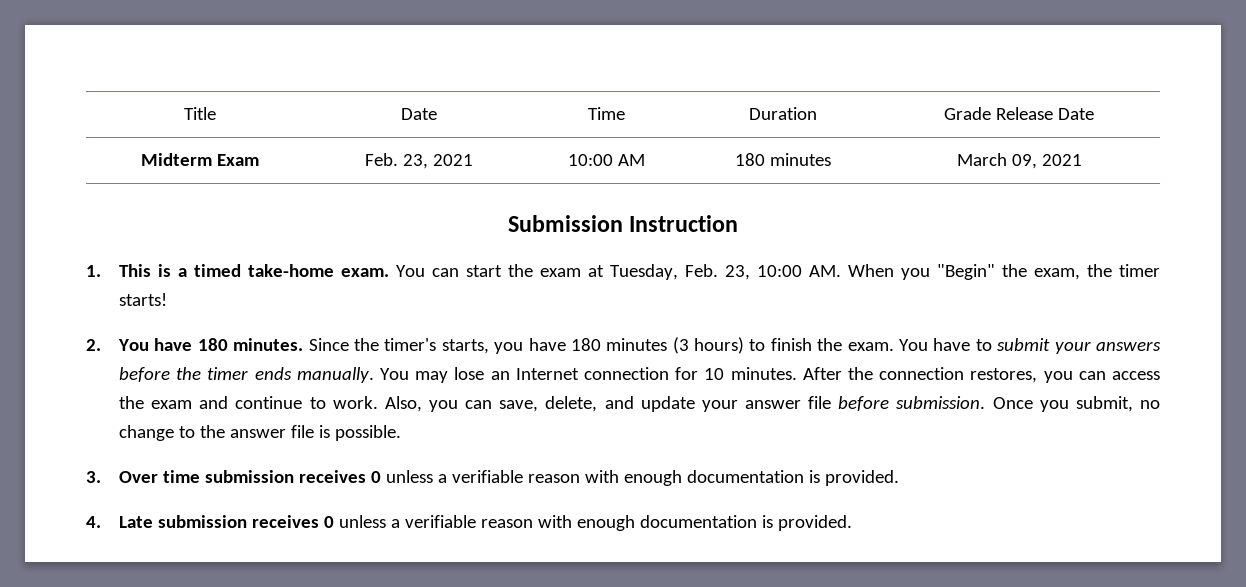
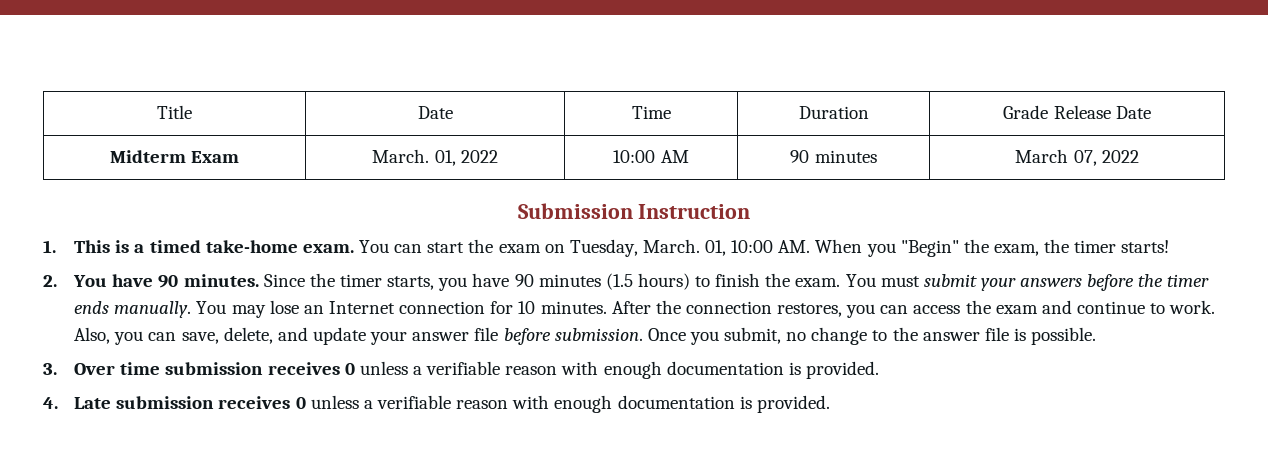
- Midterm Exam | Feb. 23, 2021 | 10:00 AM | 180 minutes | March 09, 2021
+ Midterm Exam | March. 01, 2022 | 10:00 AM | 90 minutes | March 07, 2022
- You can start the exam at Tuesday, Feb. 23, 10:00 AM. When you "Begin" the exam, the timer starts!
+ You can start the exam on Tuesday, March. 01, 10:00 AM. When you "Begin" the exam, the timer starts!
- 2. You have 180 minutes.
+ 2. You have 90 minutes.
- Since the timer's starts, you have 180 minutes (3 hours) to finish the exam.
+ Since the timer starts, you have 90 minutes (1.5 hours) to finish the exam.
- You have to submit your answers before the timer ends manually.
+ You must submit your answers before the timer ends manually.

